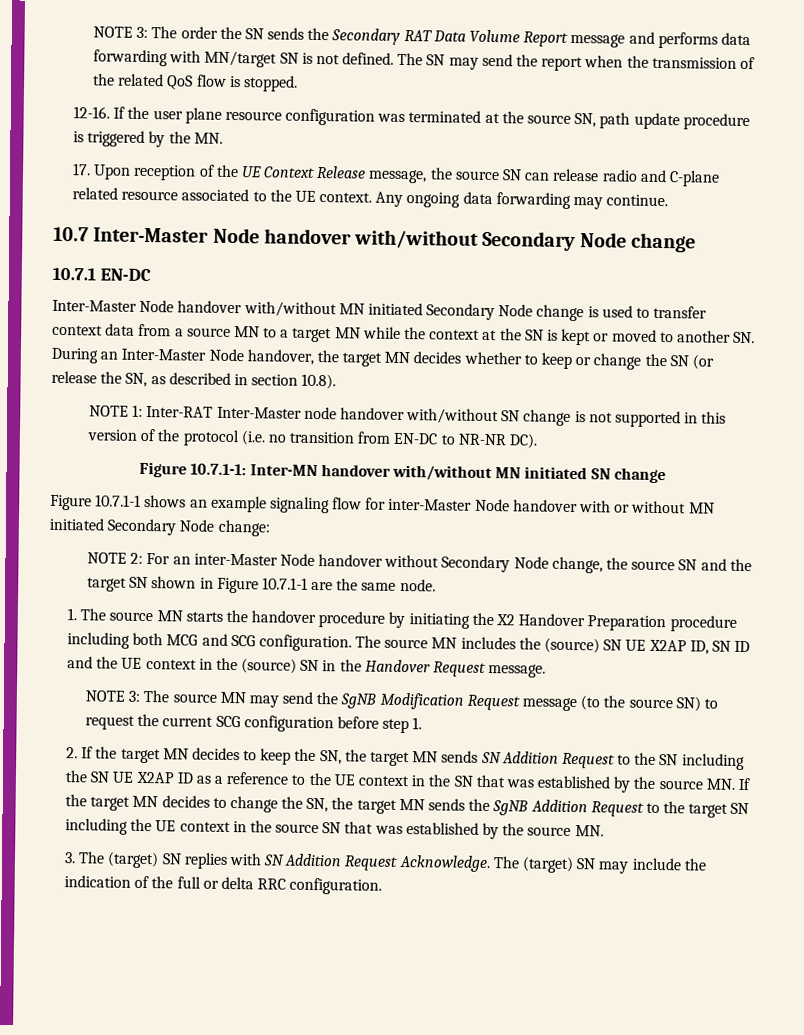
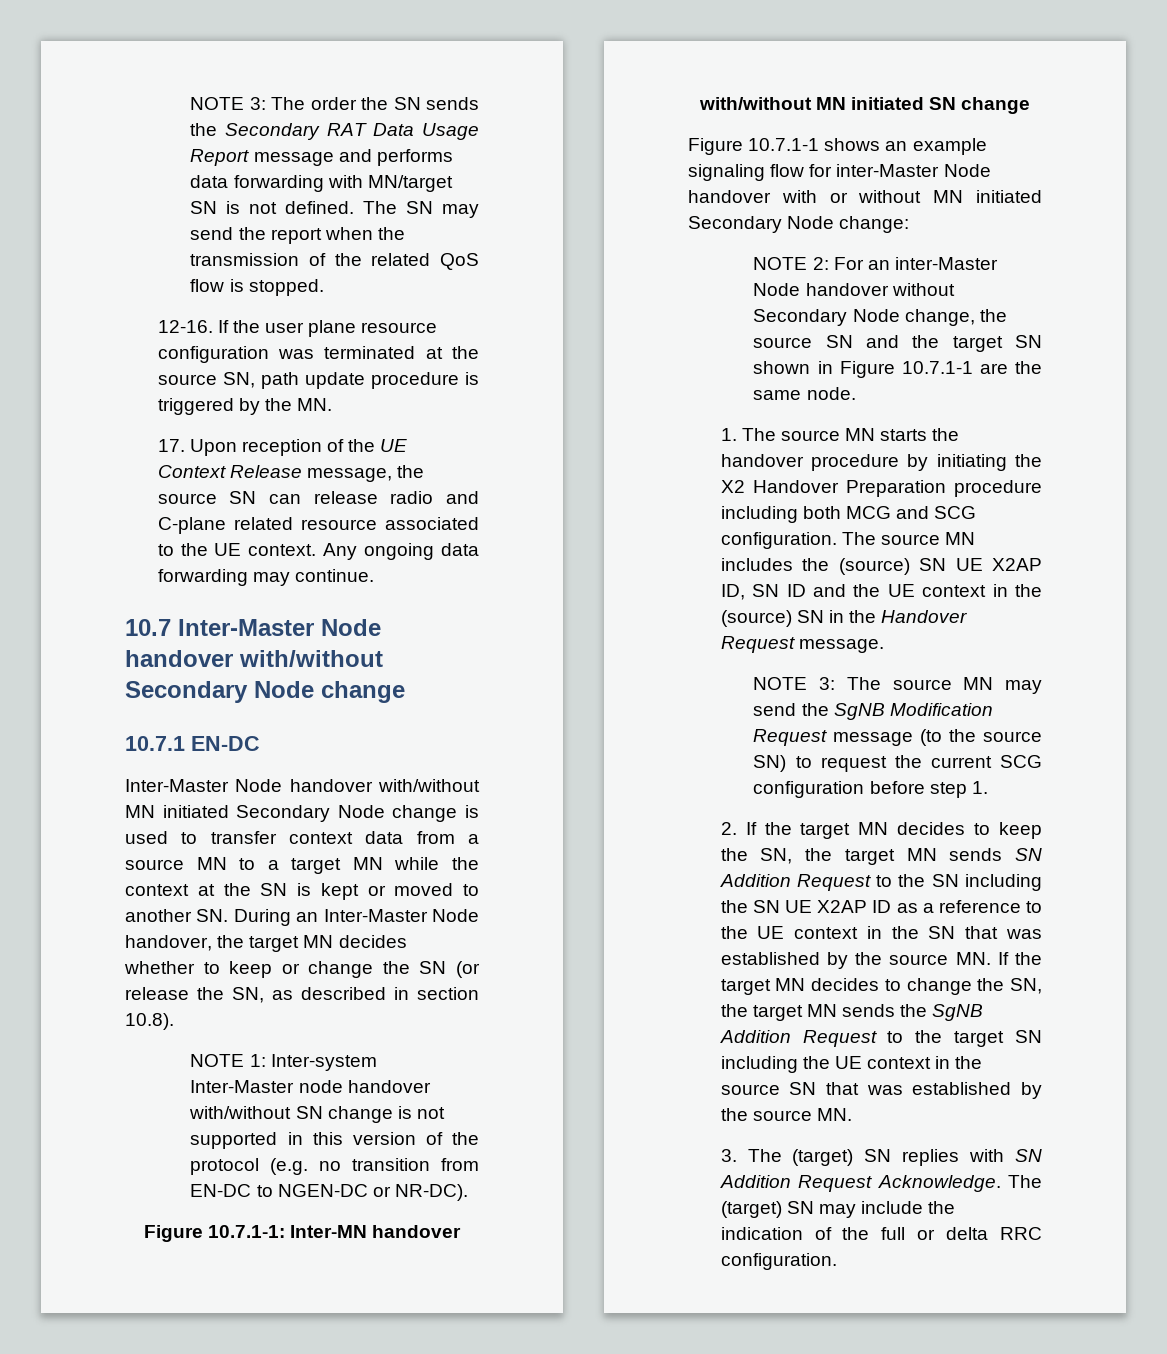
- NOTE 3: The order the SN sends the Secondary RAT Data Volume Report message and performs data forwarding with MN/target SN is not defined.
+ NOTE 3: The order the SN sends the Secondary RAT Data Usage Report message and performs data forwarding with MN/target SN is not defined.
- NOTE 1: Inter-RAT Inter-Master node handover with/without SN change is not supported in this version of the protocol (i.e. no transition from EN-DC to NR-NR DC).
+ NOTE 1: Inter-system Inter-Master node handover with/without SN change is not supported in this version of the protocol (e.g. no transition from EN-DC to NGEN-DC or NR-DC).

